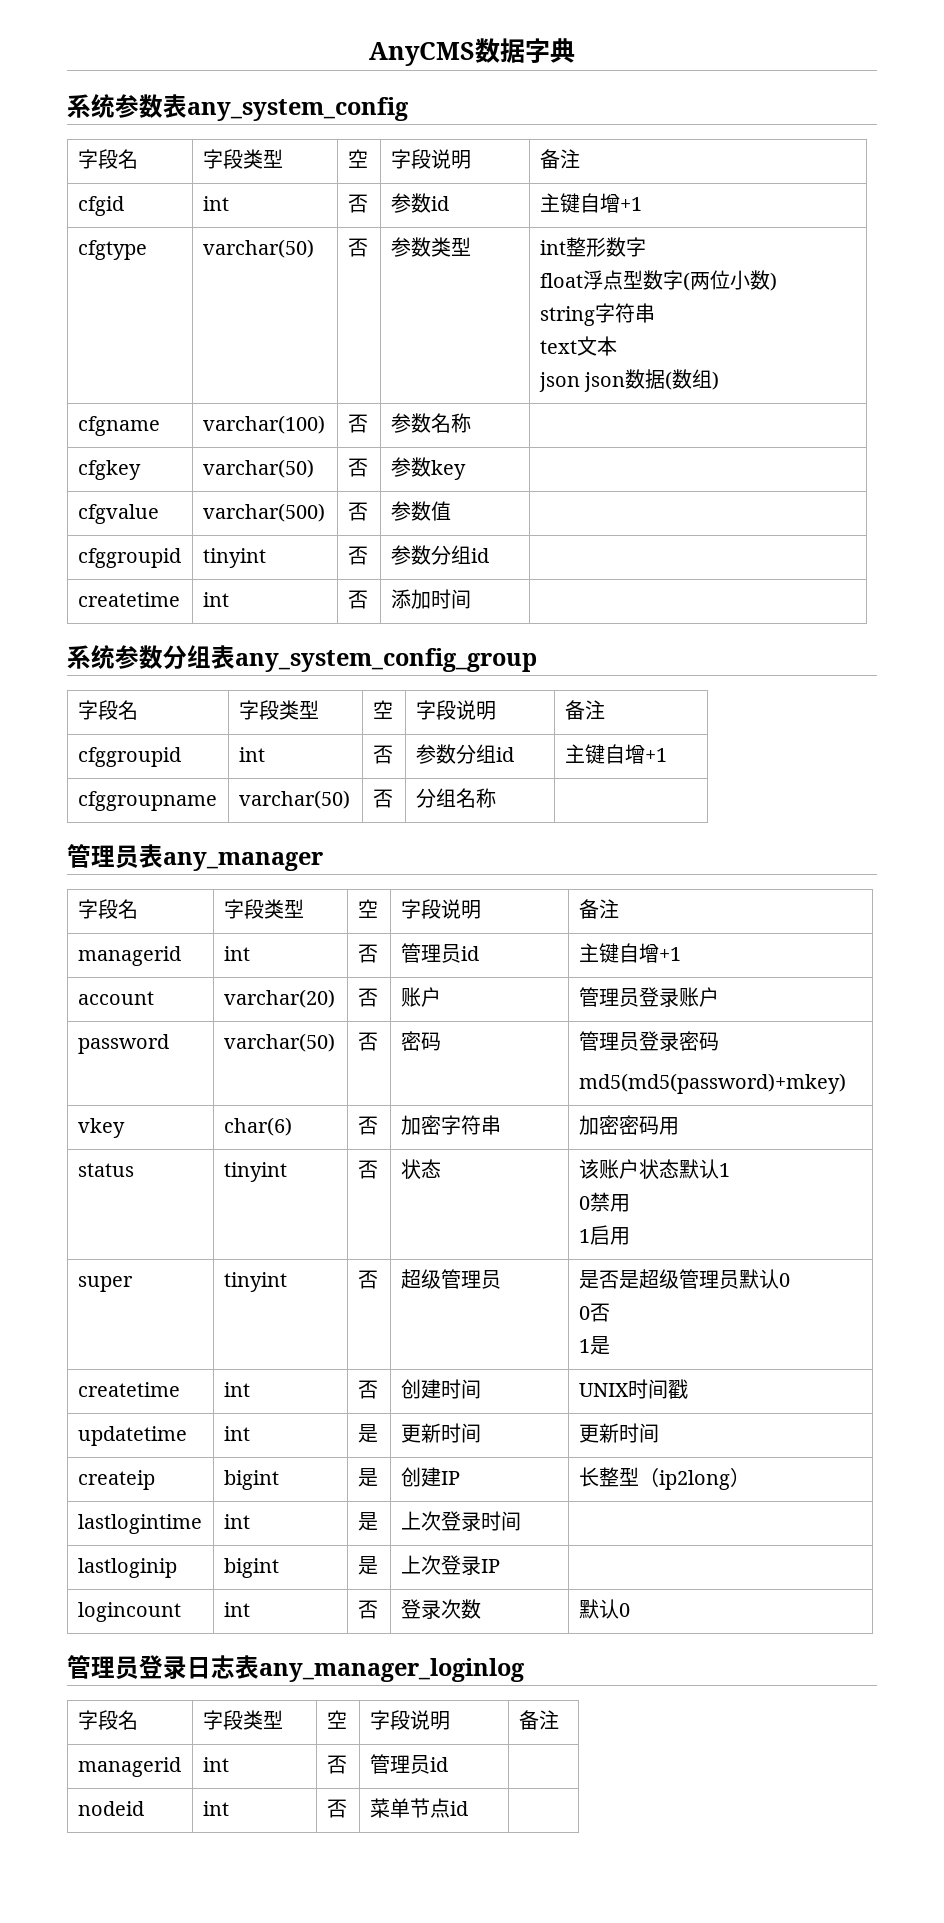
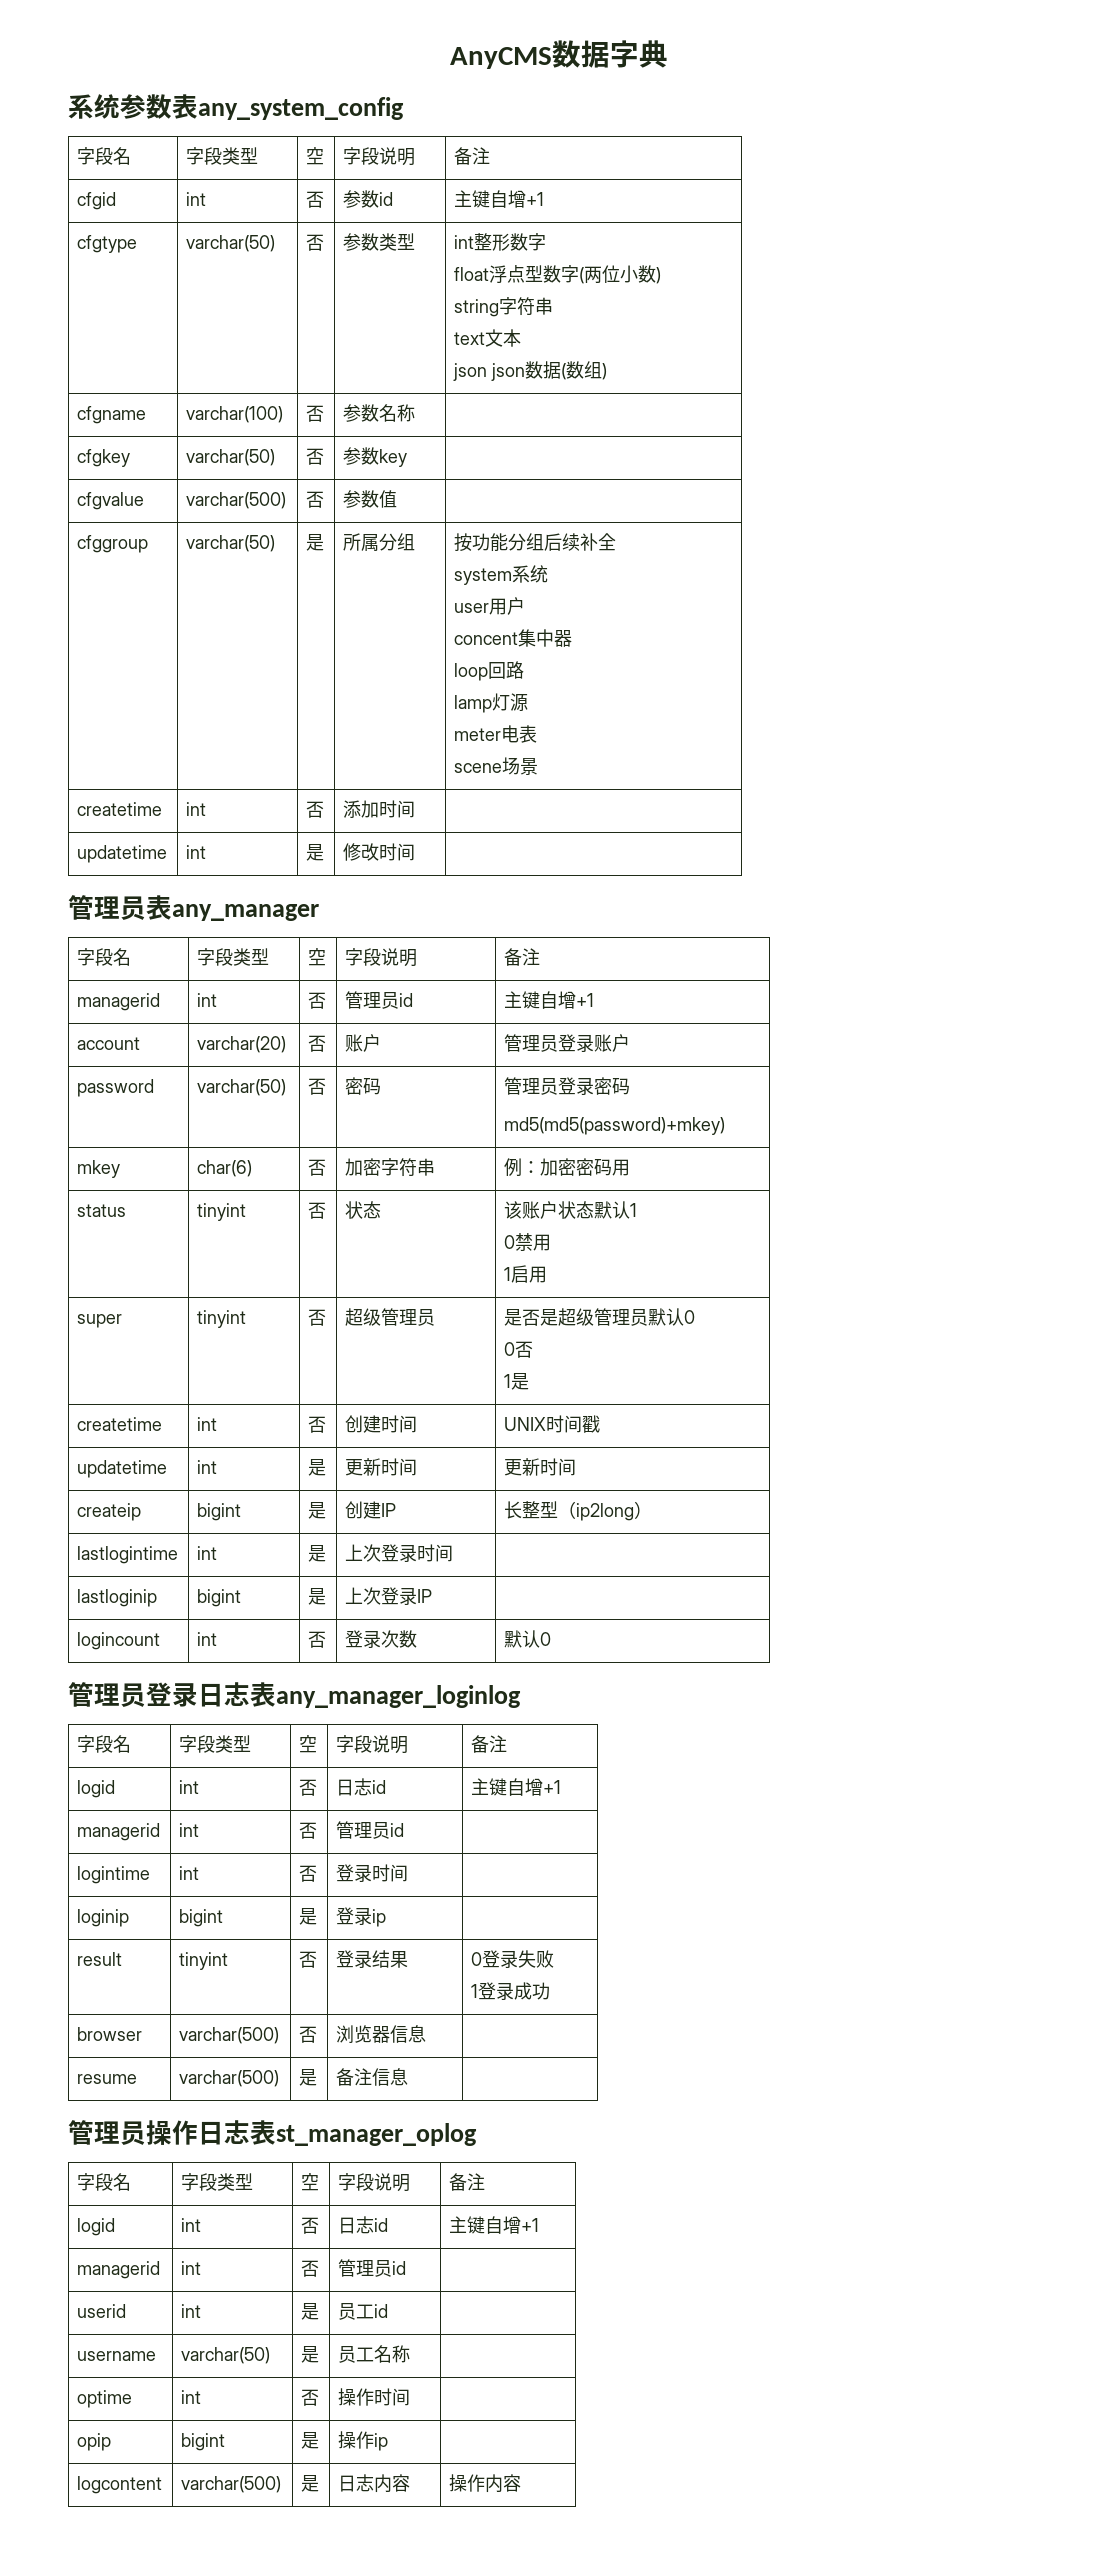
- cfggroupid | tinyint | 否 | 参数分组id |
+ cfggroup | varchar(50) | 是 | 所属分组 | 按功能分组后续补全
+ system系统
+ user用户
+ concent集中器
+ loop回路
+ lamp灯源
+ meter电表
+ scene场景
- 系统参数分组表any_system_config_group
- 字段名 | 字段类型 | 空 | 字段说明 | 备注
- cfggroupid | int | 否 | 参数分组id | 主键自增+1
- cfggroupname | varchar(50) | 否 | 分组名称 |
+ updatetime | int | 是 | 修改时间 |
- vkey | char(6) | 否 | 加密字符串 | 加密密码用
+ mkey | char(6) | 否 | 加密字符串 | 例：加密密码用
  管理员登录日志表any_manager_loginlog
  字段名 | 字段类型 | 空 | 字段说明 | 备注
+ logid | int | 否 | 日志id | 主键自增+1
  managerid | int | 否 | 管理员id |
- nodeid | int | 否 | 菜单节点id |
+ logintime | int | 否 | 登录时间 |
+ loginip | bigint | 是 | 登录ip |
+ result | tinyint | 否 | 登录结果 | 0登录失败
+ 1登录成功
+ browser | varchar(500) | 否 | 浏览器信息 |
+ resume | varchar(500) | 是 | 备注信息 |
+ 管理员操作日志表st_manager_oplog
+ 字段名 | 字段类型 | 空 | 字段说明 | 备注
+ logid | int | 否 | 日志id | 主键自增+1
+ managerid | int | 否 | 管理员id |
+ userid | int | 是 | 员工id |
+ username | varchar(50) | 是 | 员工名称 |
+ optime | int | 否 | 操作时间 |
+ opip | bigint | 是 | 操作ip |
+ logcontent | varchar(500) | 是 | 日志内容 | 操作内容

